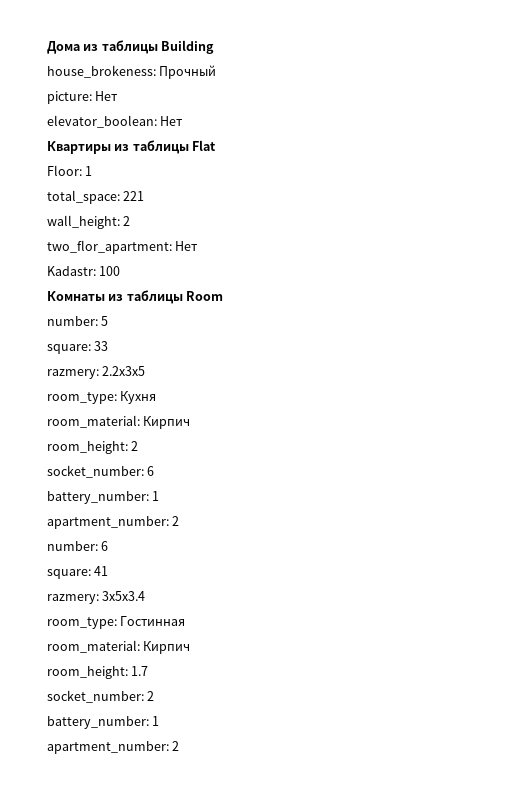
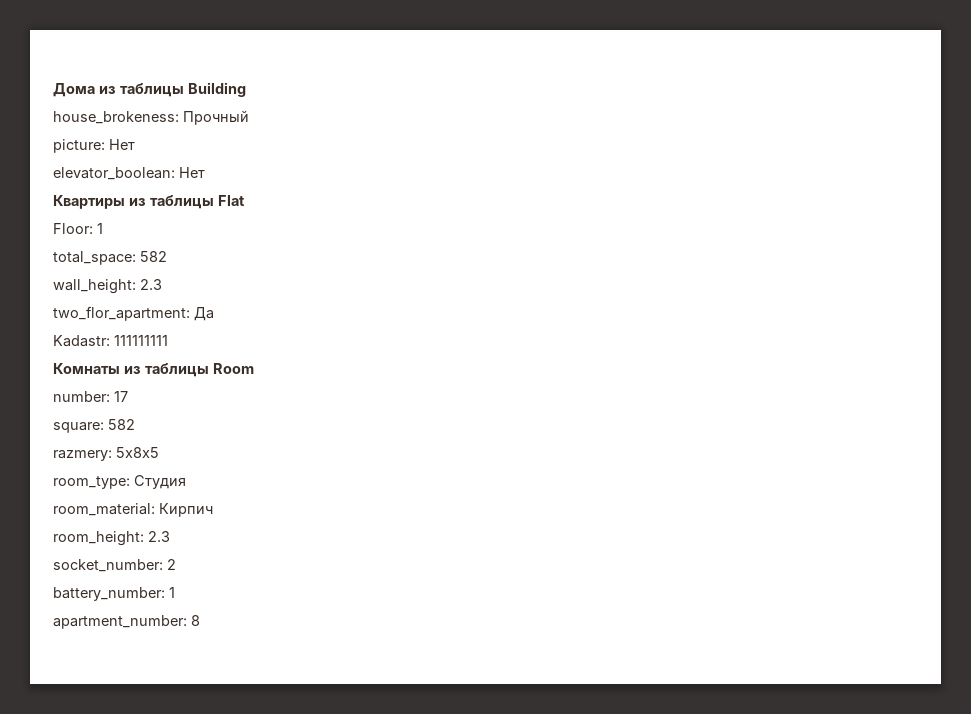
- total_space: 221
+ total_space: 582
- wall_height: 2
+ wall_height: 2.3
- two_flor_apartment: Нет
+ two_flor_apartment: Да
- Kadastr: 100
+ Kadastr: 111111111
- number: 5
- square: 33
- razmery: 2.2x3x5
- room_type: Кухня
+ number: 17
+ square: 582
+ razmery: 5x8x5
+ room_type: Студия
  room_material: Кирпич
- room_height: 2
- socket_number: 6
- battery_number: 1
- apartment_number: 2
- number: 6
- square: 41
- razmery: 3x5x3.4
- room_type: Гостинная
- room_material: Кирпич
- room_height: 1.7
+ room_height: 2.3
  socket_number: 2
  battery_number: 1
- apartment_number: 2
+ apartment_number: 8

